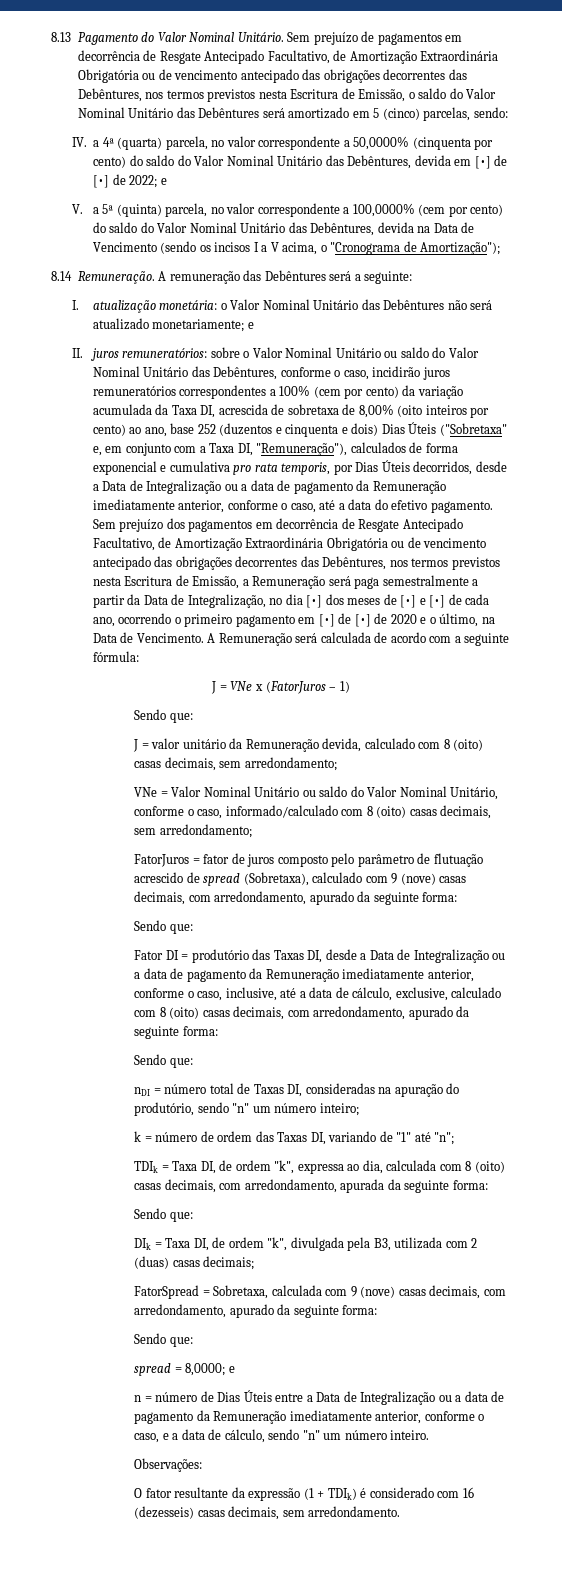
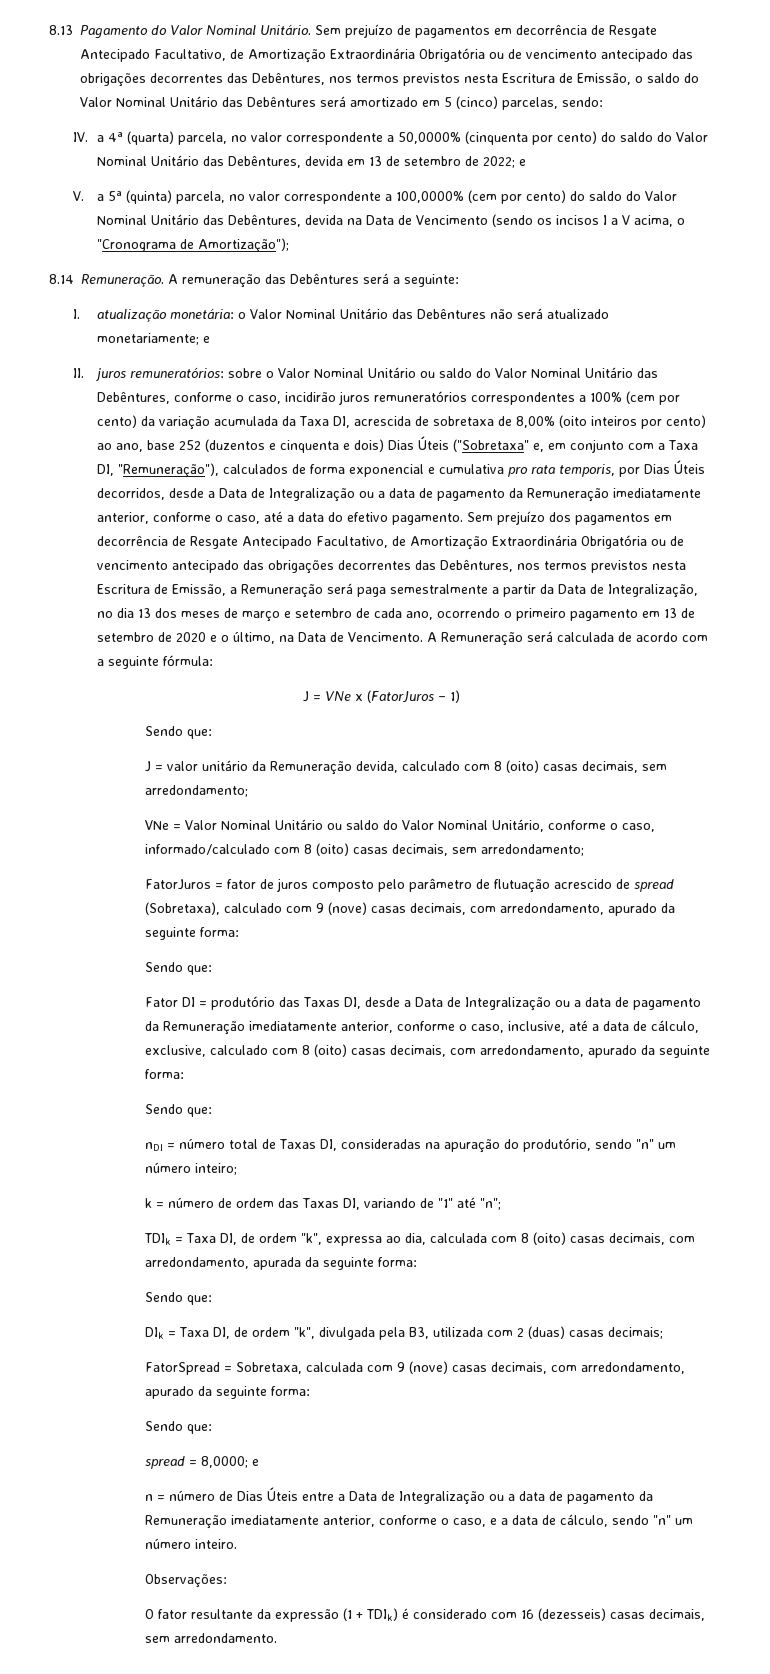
- IV. a 4ª (quarta) parcela, no valor correspondente a 50,0000% (cinquenta por cento) do saldo do Valor Nominal Unitário das Debêntures, devida em [•] de [•] de 2022; e
+ IV. a 4ª (quarta) parcela, no valor correspondente a 50,0000% (cinquenta por cento) do saldo do Valor Nominal Unitário das Debêntures, devida em 13 de setembro de 2022; e
- Sem prejuízo dos pagamentos em decorrência de Resgate Antecipado Facultativo, de Amortização Extraordinária Obrigatória ou de vencimento antecipado das obrigações decorrentes das Debêntures, nos termos previstos nesta Escritura de Emissão, a Remuneração será paga semestralmente a partir da Data de Integralização, no dia [•] dos meses de [•] e [•] de cada ano, ocorrendo o primeiro pagamento em [•] de [•] de 2020 e o último, na Data de Vencimento.
+ Sem prejuízo dos pagamentos em decorrência de Resgate Antecipado Facultativo, de Amortização Extraordinária Obrigatória ou de vencimento antecipado das obrigações decorrentes das Debêntures, nos termos previstos nesta Escritura de Emissão, a Remuneração será paga semestralmente a partir da Data de Integralização, no dia 13 dos meses de março e setembro de cada ano, ocorrendo o primeiro pagamento em 13 de setembro de 2020 e o último, na Data de Vencimento.

